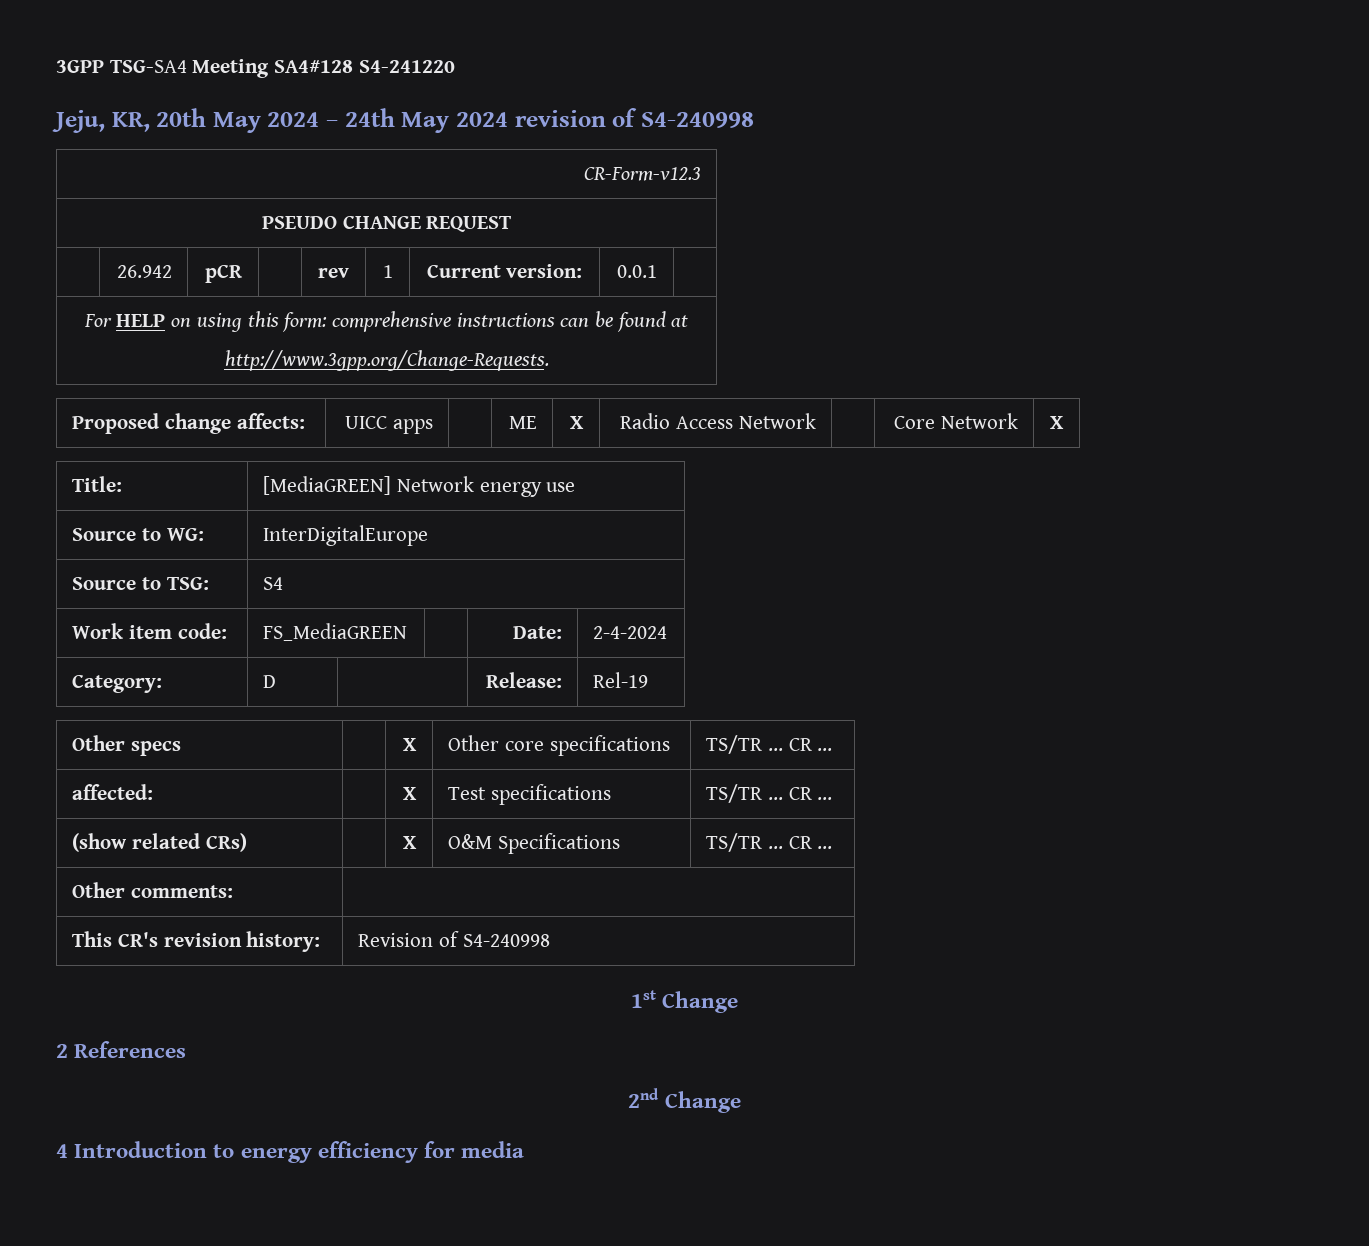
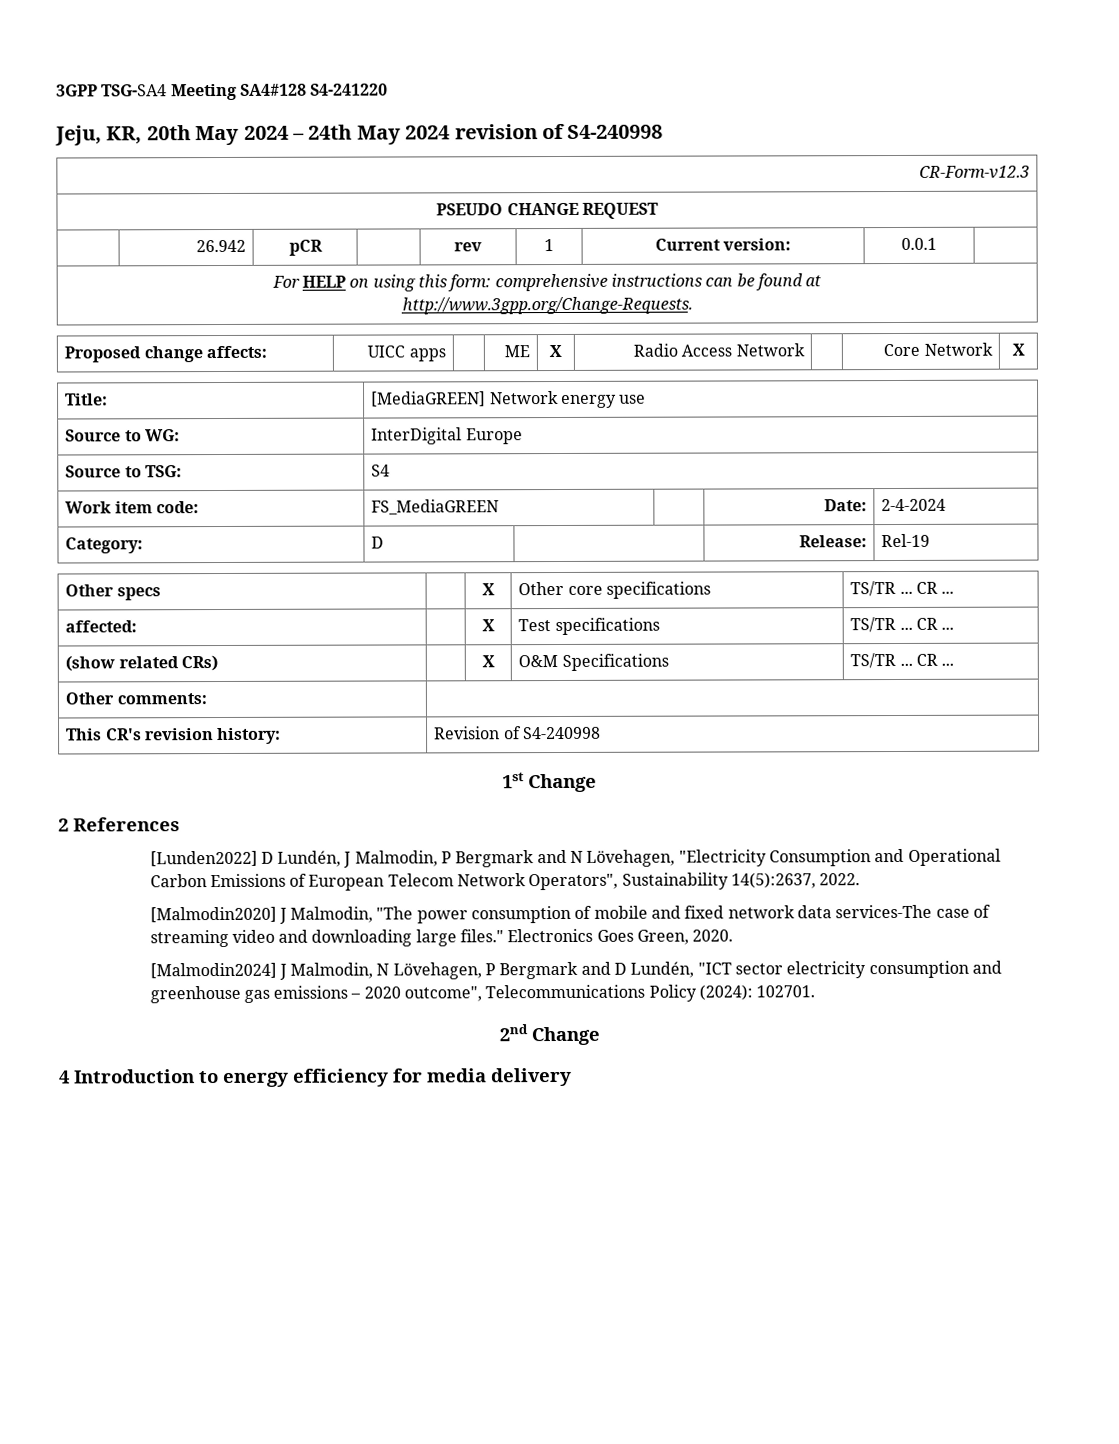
- Source to WG: | InterDigitalEurope
+ Source to WG: | InterDigital Europe
+ [Lunden2022] D Lundén, J Malmodin, P Bergmark and N Lövehagen, "Electricity Consumption and Operational Carbon Emissions of European Telecom Network Operators", Sustainability 14(5):2637, 2022.
+ [Malmodin2020] J Malmodin, "The power consumption of mobile and fixed network data services-The case of streaming video and downloading large files." Electronics Goes Green, 2020.
+ [Malmodin2024] J Malmodin, N Lövehagen, P Bergmark and D Lundén, "ICT sector electricity consumption and greenhouse gas emissions – 2020 outcome", Telecommunications Policy (2024): 102701.
- 4 Introduction to energy efficiency for media
+ 4 Introduction to energy efficiency for media delivery

